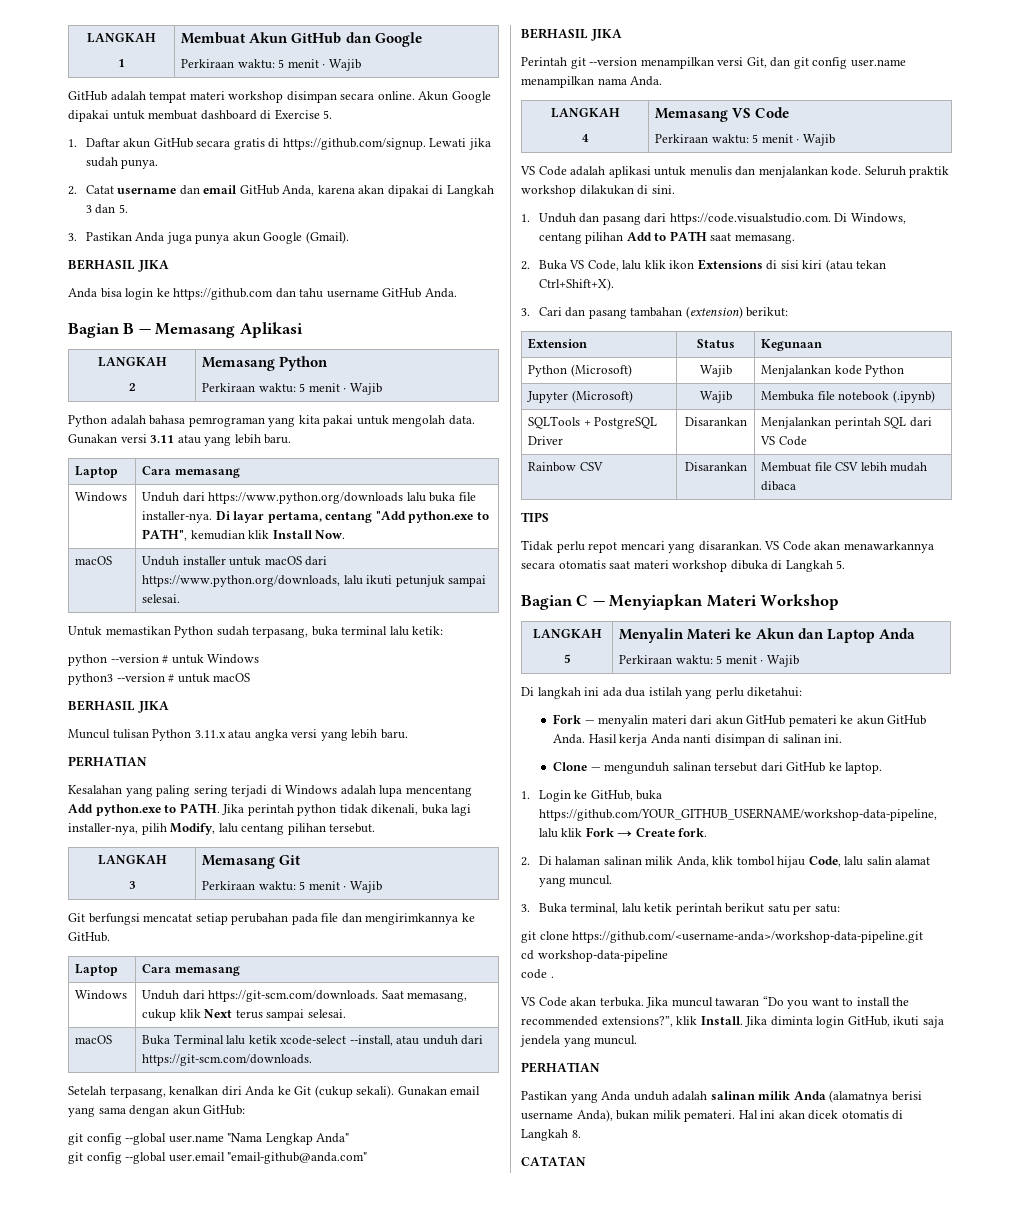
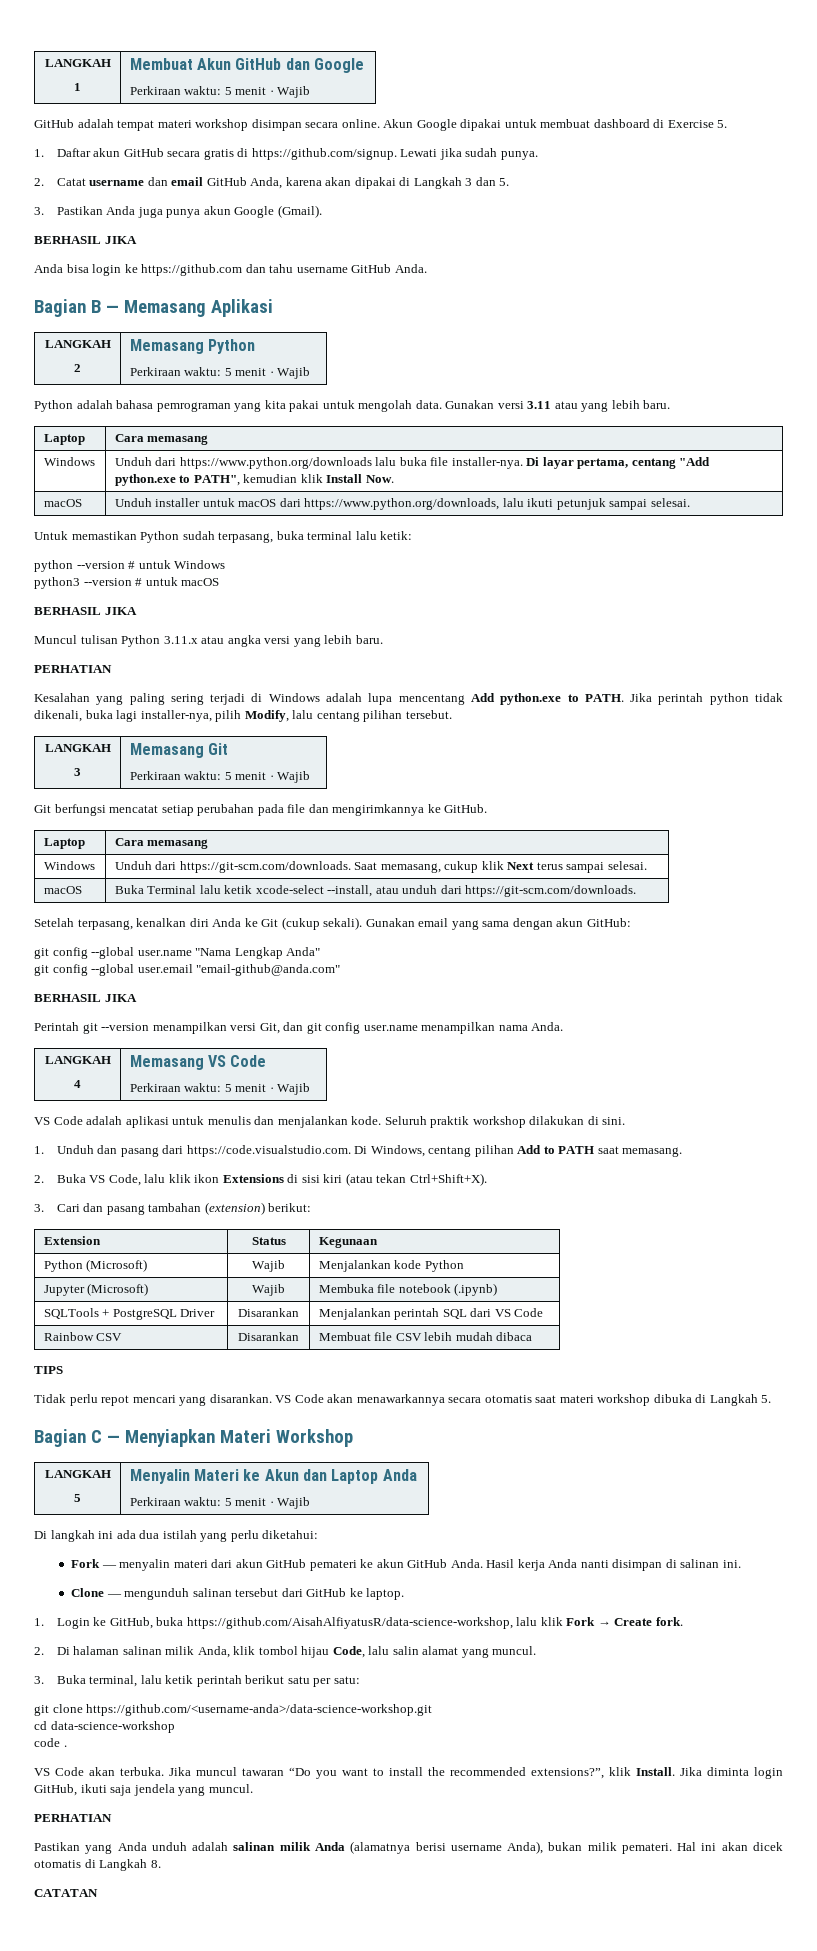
- 1. Login ke GitHub, buka https://github.com/YOUR_GITHUB_USERNAME/workshop-data-pipeline, lalu klik Fork → Create fork.
+ 1. Login ke GitHub, buka https://github.com/AisahAlfiyatusR/data-science-workshop, lalu klik Fork → Create fork.
- git clone https://github.com/<username-anda>/workshop-data-pipeline.git
+ git clone https://github.com/<username-anda>/data-science-workshop.git
- cd workshop-data-pipeline
+ cd data-science-workshop

